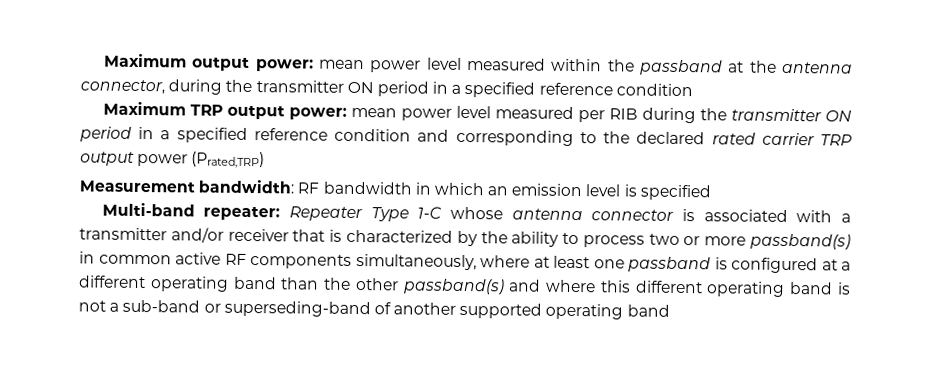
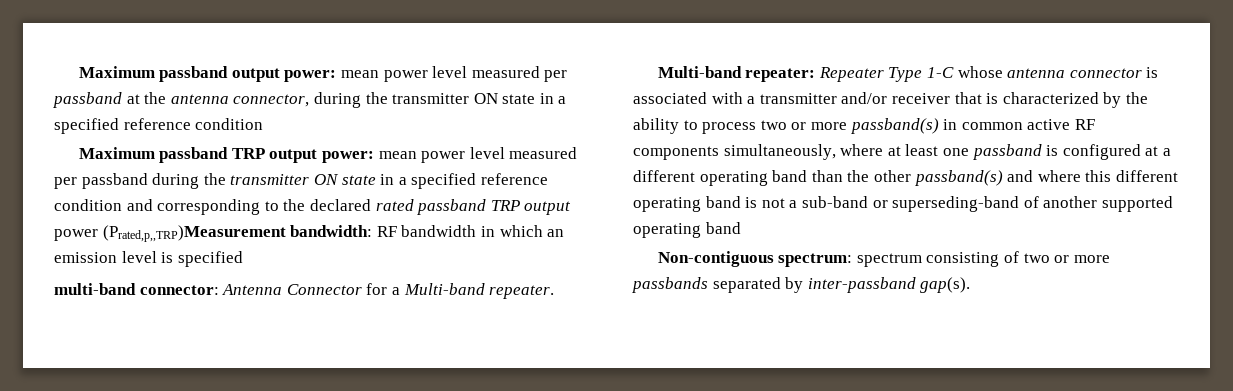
- Maximum output power: mean power level measured within the passband at the antenna connector, during the transmitter ON period in a specified reference condition
+ Maximum passband output power: mean power level measured per passband at the antenna connector, during the transmitter ON state in a specified reference condition
- Maximum TRP output power: mean power level measured per RIB during the transmitter ON period in a specified reference condition and corresponding to the declared rated carrier TRP output power (Prated,TRP)
- Measurement bandwidth: RF bandwidth in which an emission level is specified
+ Maximum passband TRP output power: mean power level measured per passband during the transmitter ON state in a specified reference condition and corresponding to the declared rated passband TRP output power (Prated,p,,TRP)Measurement bandwidth: RF bandwidth in which an emission level is specified
+ multi-band connector: Antenna Connector for a Multi-band repeater.
+ Non-contiguous spectrum: spectrum consisting of two or more passbands separated by inter-passband gap(s).

